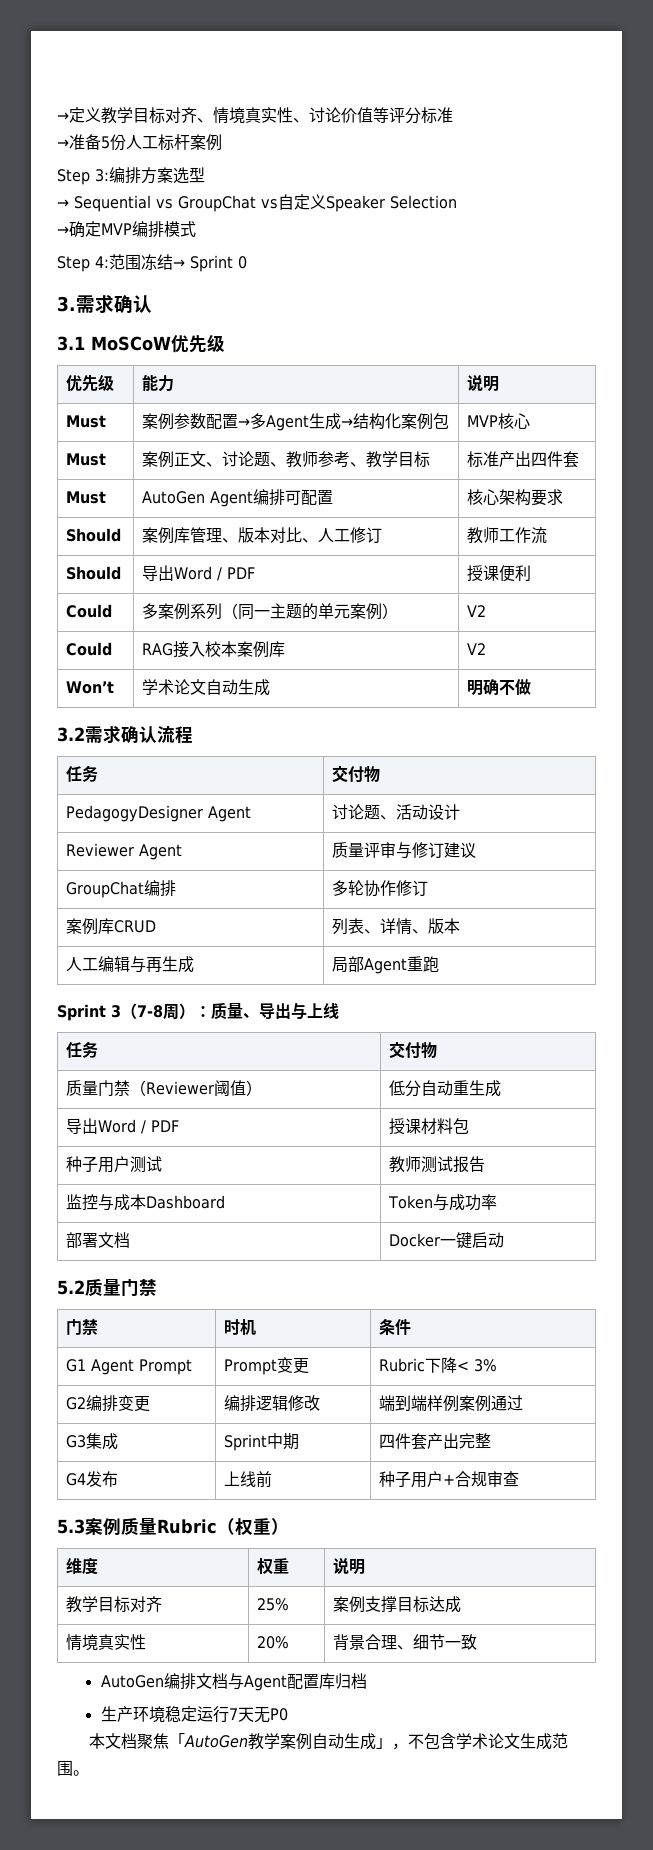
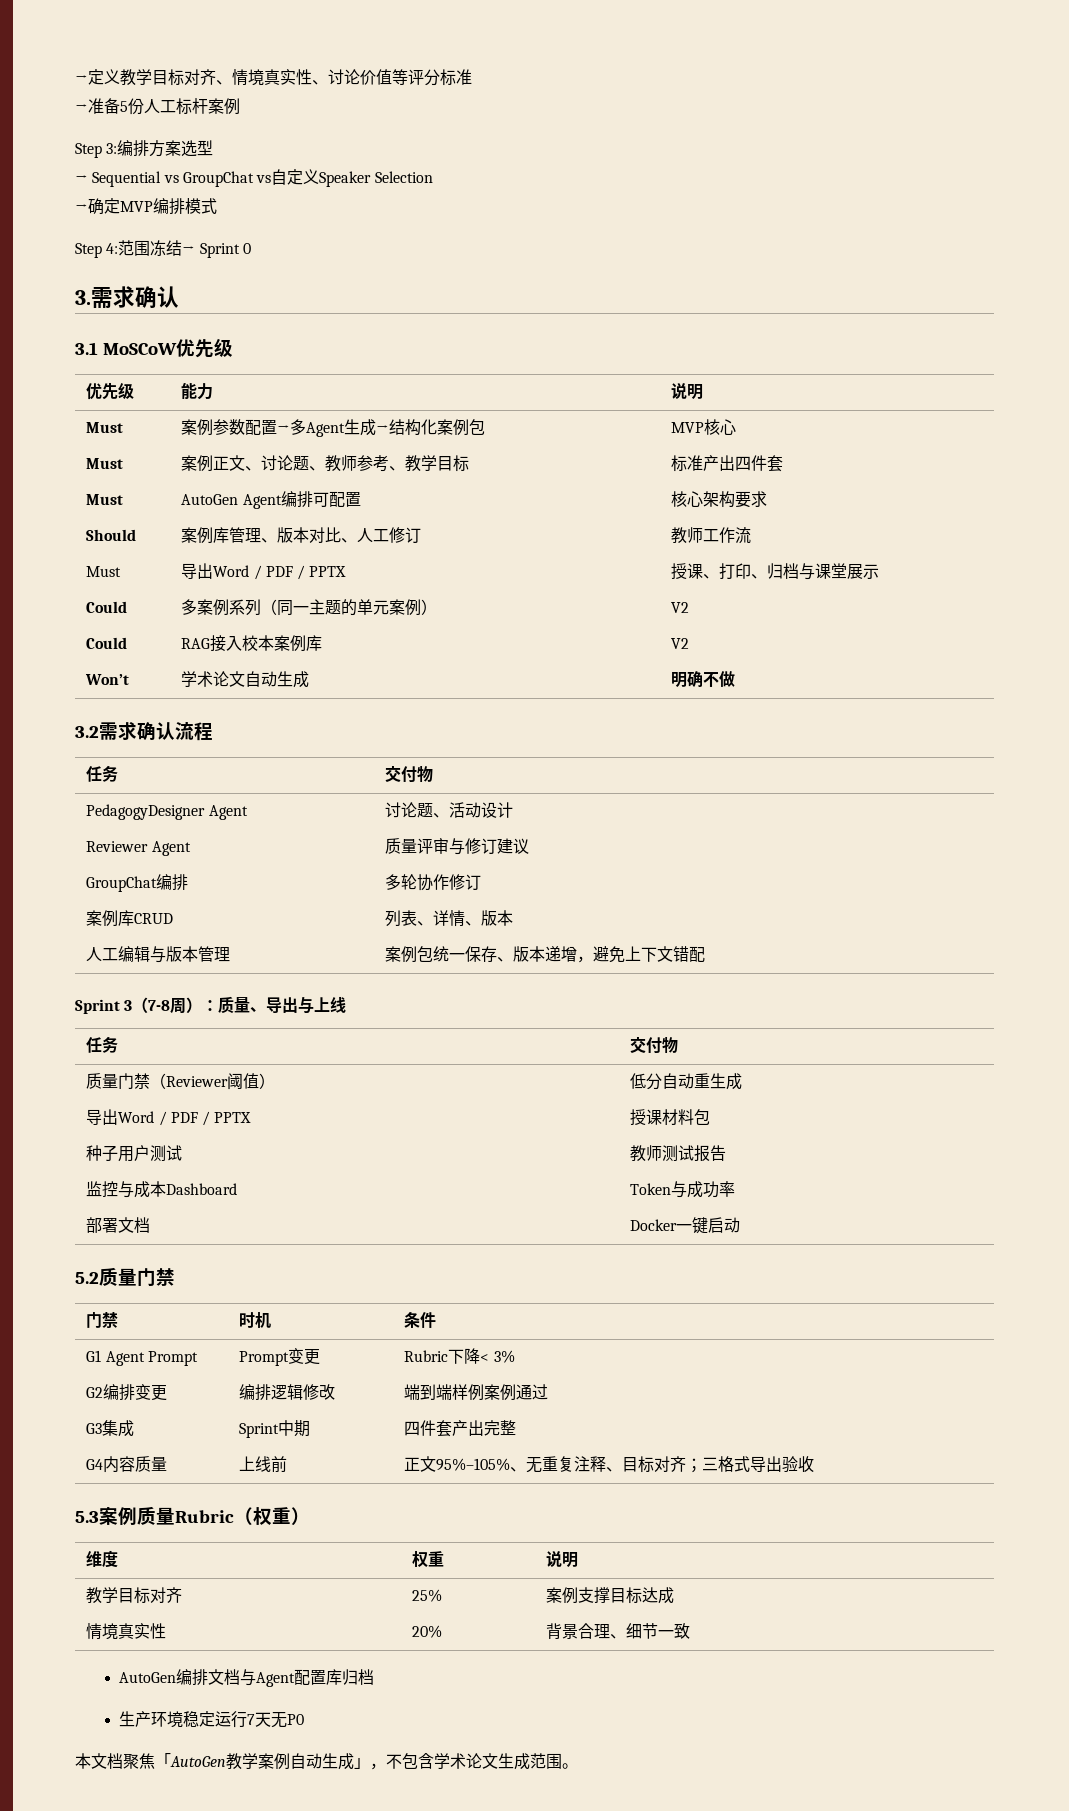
- Should | 导出Word / PDF | 授课便利
+ Must | 导出Word / PDF / PPTX | 授课、打印、归档与课堂展示
- 人工编辑与再生成 | 局部Agent重跑
+ 人工编辑与版本管理 | 案例包统一保存、版本递增，避免上下文错配
- 导出Word / PDF | 授课材料包
+ 导出Word / PDF / PPTX | 授课材料包
- G4发布 | 上线前 | 种子用户+合规审查
+ G4内容质量 | 上线前 | 正文95%–105%、无重复注释、目标对齐；三格式导出验收

